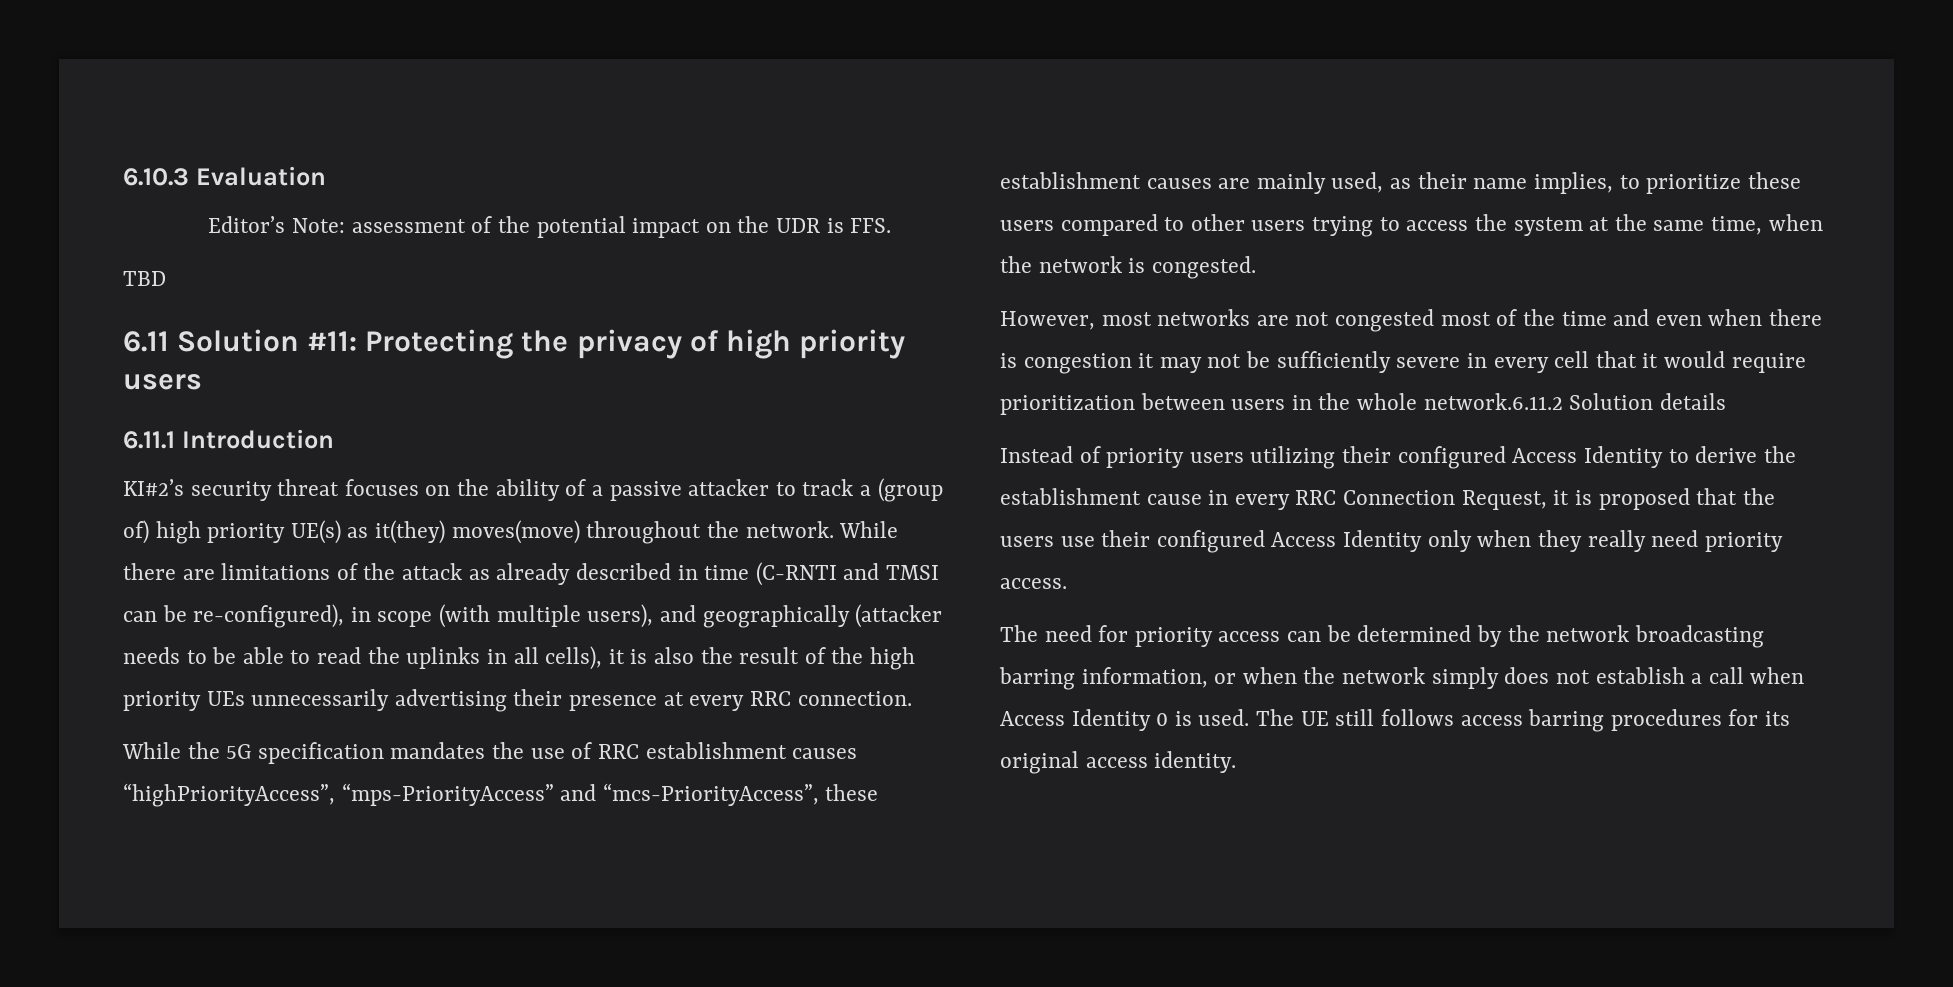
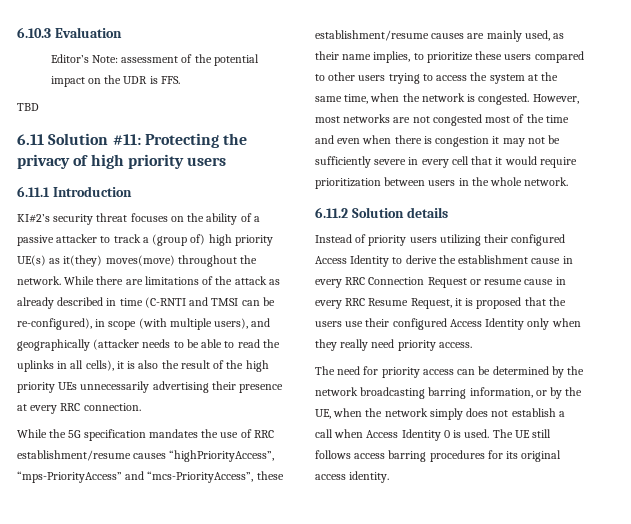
- While the 5G specification mandates the use of RRC establishment causes “highPriorityAccess”, “mps-PriorityAccess” and “mcs-PriorityAccess”, these establishment causes are mainly used, as their name implies, to prioritize these users compared to other users trying to access the system at the same time, when the network is congested.
- However, most networks are not congested most of the time and even when there is congestion it may not be sufficiently severe in every cell that it would require prioritization between users in the whole network.6.11.2 Solution details
+ While the 5G specification mandates the use of RRC establishment/resume causes “highPriorityAccess”, “mps-PriorityAccess” and “mcs-PriorityAccess”, these establishment/resume causes are mainly used, as their name implies, to prioritize these users compared to other users trying to access the system at the same time, when the network is congested. However, most networks are not congested most of the time and even when there is congestion it may not be sufficiently severe in every cell that it would require prioritization between users in the whole network.
+ 6.11.2 Solution details
- Instead of priority users utilizing their configured Access Identity to derive the establishment cause in every RRC Connection Request, it is proposed that the users use their configured Access Identity only when they really need priority access.
+ Instead of priority users utilizing their configured Access Identity to derive the establishment cause in every RRC Connection Request or resume cause in every RRC Resume Request, it is proposed that the users use their configured Access Identity only when they really need priority access.
- The need for priority access can be determined by the network broadcasting barring information, or when the network simply does not establish a call when Access Identity 0 is used.
+ The need for priority access can be determined by the network broadcasting barring information, or by the UE, when the network simply does not establish a call when Access Identity 0 is used.

